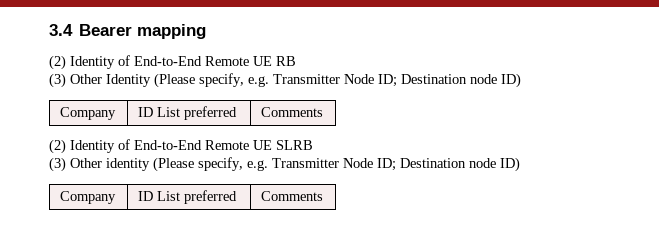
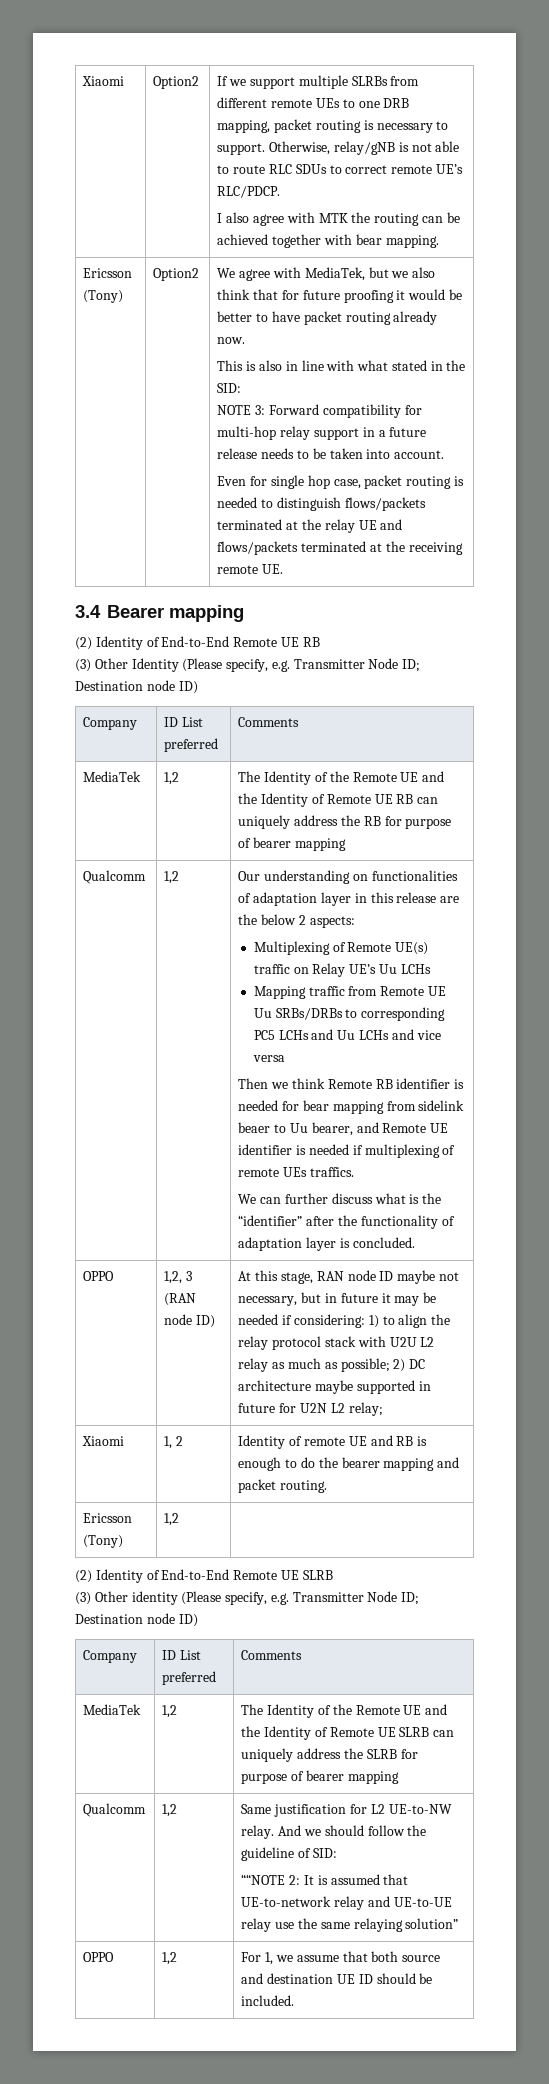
+ Xiaomi | Option2 | If we support multiple SLRBs from different remote UEs to one DRB mapping, packet routing is necessary to support. Otherwise, relay/gNB is not able to route RLC SDUs to correct remote UE’s RLC/PDCP.
+ I also agree with MTK the routing can be achieved together with bear mapping.
+ Ericsson (Tony) | Option2 | We agree with MediaTek, but we also think that for future proofing it would be better to have packet routing already now.
+ This is also in line with what stated in the SID:
+ NOTE 3: Forward compatibility for multi-hop relay support in a future release needs to be taken into account.
+ Even for single hop case, packet routing is needed to distinguish flows/packets terminated at the relay UE and flows/packets terminated at the receiving remote UE.
+ MediaTek | 1,2 | The Identity of the Remote UE and the Identity of Remote UE RB can uniquely address the RB for purpose of bearer mapping
+ Qualcomm | 1,2 | Our understanding on functionalities of adaptation layer in this release are the below 2 aspects:
+ Multiplexing of Remote UE(s) traffic on Relay UE’s Uu LCHs
+ Mapping traffic from Remote UE Uu SRBs/DRBs to corresponding PC5 LCHs and Uu LCHs and vice versa
+ Then we think Remote RB identifier is needed for bear mapping from sidelink beaer to Uu bearer, and Remote UE identifier is needed if multiplexing of remote UEs traffics.
+ We can further discuss what is the “identifier” after the functionality of adaptation layer is concluded.
+ OPPO | 1,2, 3 (RAN node ID) | At this stage, RAN node ID maybe not necessary, but in future it may be needed if considering: 1) to align the relay protocol stack with U2U L2 relay as much as possible; 2) DC architecture maybe supported in future for U2N L2 relay;
+ Xiaomi | 1, 2 | Identity of remote UE and RB is enough to do the bearer mapping and packet routing.
+ Ericsson (Tony) | 1,2 |
+ MediaTek | 1,2 | The Identity of the Remote UE and the Identity of Remote UE SLRB can uniquely address the SLRB for purpose of bearer mapping
+ Qualcomm | 1,2 | Same justification for L2 UE-to-NW relay. And we should follow the guideline of SID:
+ ““NOTE 2: It is assumed that UE-to-network relay and UE-to-UE relay use the same relaying solution”
+ OPPO | 1,2 | For 1, we assume that both source and destination UE ID should be included.

